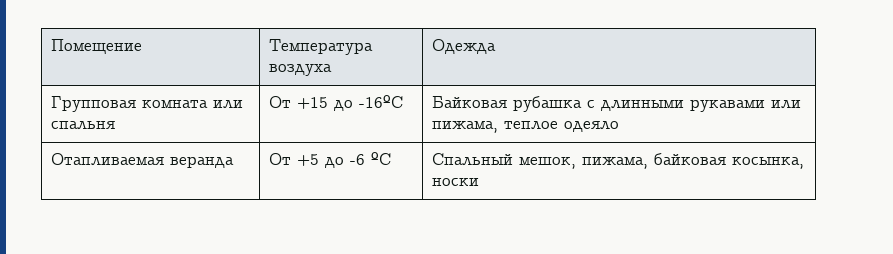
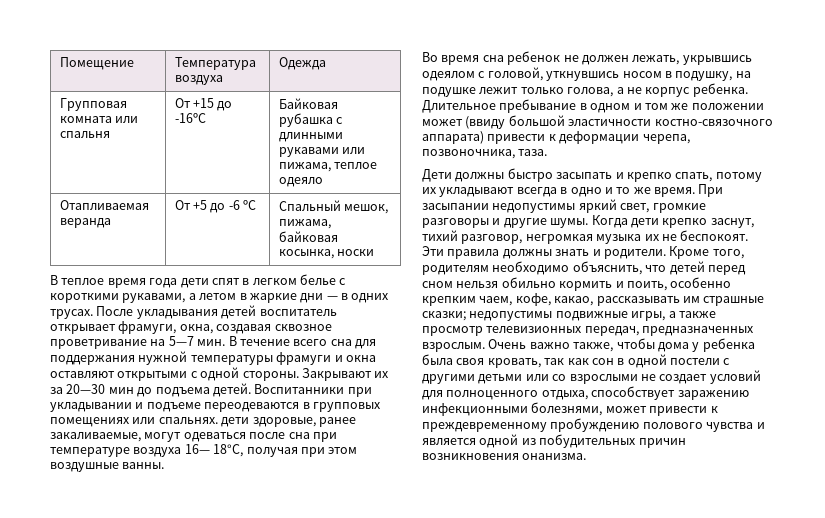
+ В теплое время года дети спят в легком белье с короткими рукавами, а летом в жаркие дни — в одних трусах. После укладывания детей воспитатель открывает фрамуги, окна, создавая сквозное проветривание на 5—7 мин. В течение всего сна для поддержания нужной температуры фрамуги и окна оставляют открытыми с одной стороны. Закрывают их за 20—30 мин до подъема детей. Воспитанники при укладывании и подъеме переодеваются в групповых помещениях или спальнях. дети здоровые, ранее закаливаемые, могут одеваться после сна при температуре воздуха 16— 18°С, получая при этом воздушные ванны.
+ Во время сна ребенок не должен лежать, укрывшись одеялом с головой, уткнувшись носом в подушку, на подушке лежит только голова, а не корпус ребенка. Длительное пребывание в одном и том же положении может (ввиду большой эластичности костно-связочного аппарата) привести к деформации черепа, позвоночника, таза.
+ Дети должны быстро засыпать и крепко спать, потому их укладывают всегда в одно и то же время. При засыпании недопустимы яркий свет, громкие разговоры и другие шумы. Когда дети крепко заснут, тихий разговор, негромкая музыка их не беспокоят. Эти правила должны знать и родители. Кроме того, родителям необходимо объяснить, что детей перед сном нельзя обильно кормить и поить, особенно крепким чаем, кофе, какао, рассказывать им страшные сказки; недопустимы подвижные игры, а также просмотр телевизионных передач, предназначенных взрослым. Очень важно также, чтобы дома у ребенка была своя кровать, так как сон в одной постели с другими детьми или со взрослыми не создает условий для полноценного отдыха, способствует заражению инфекционными болезнями, может привести к преждевременному пробуждению полового чувства и является одной из побудительных причин возникновения онанизма.

